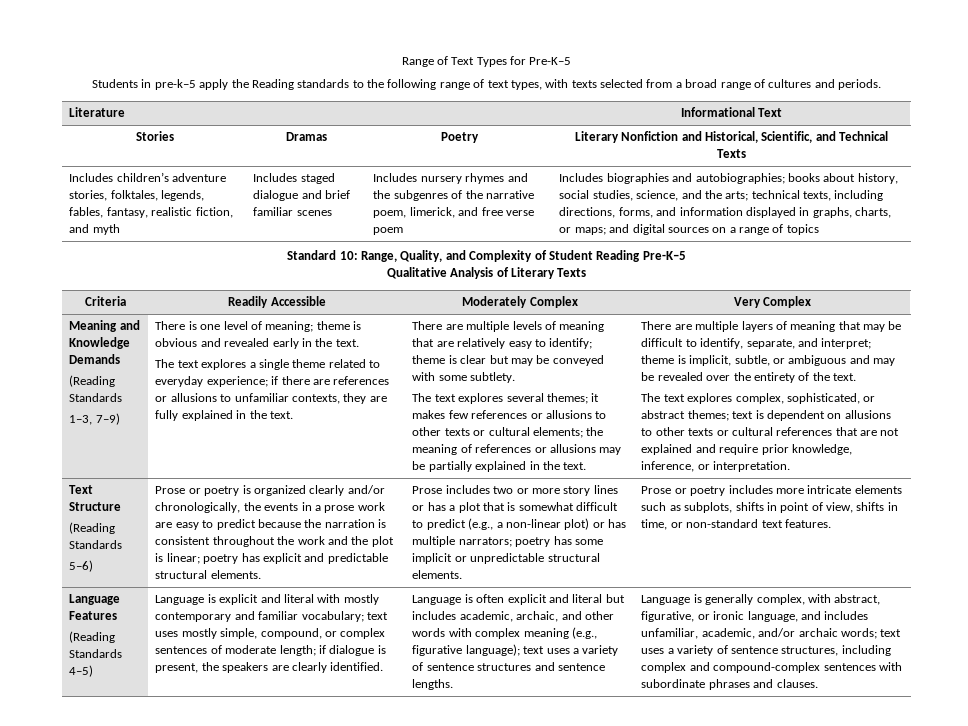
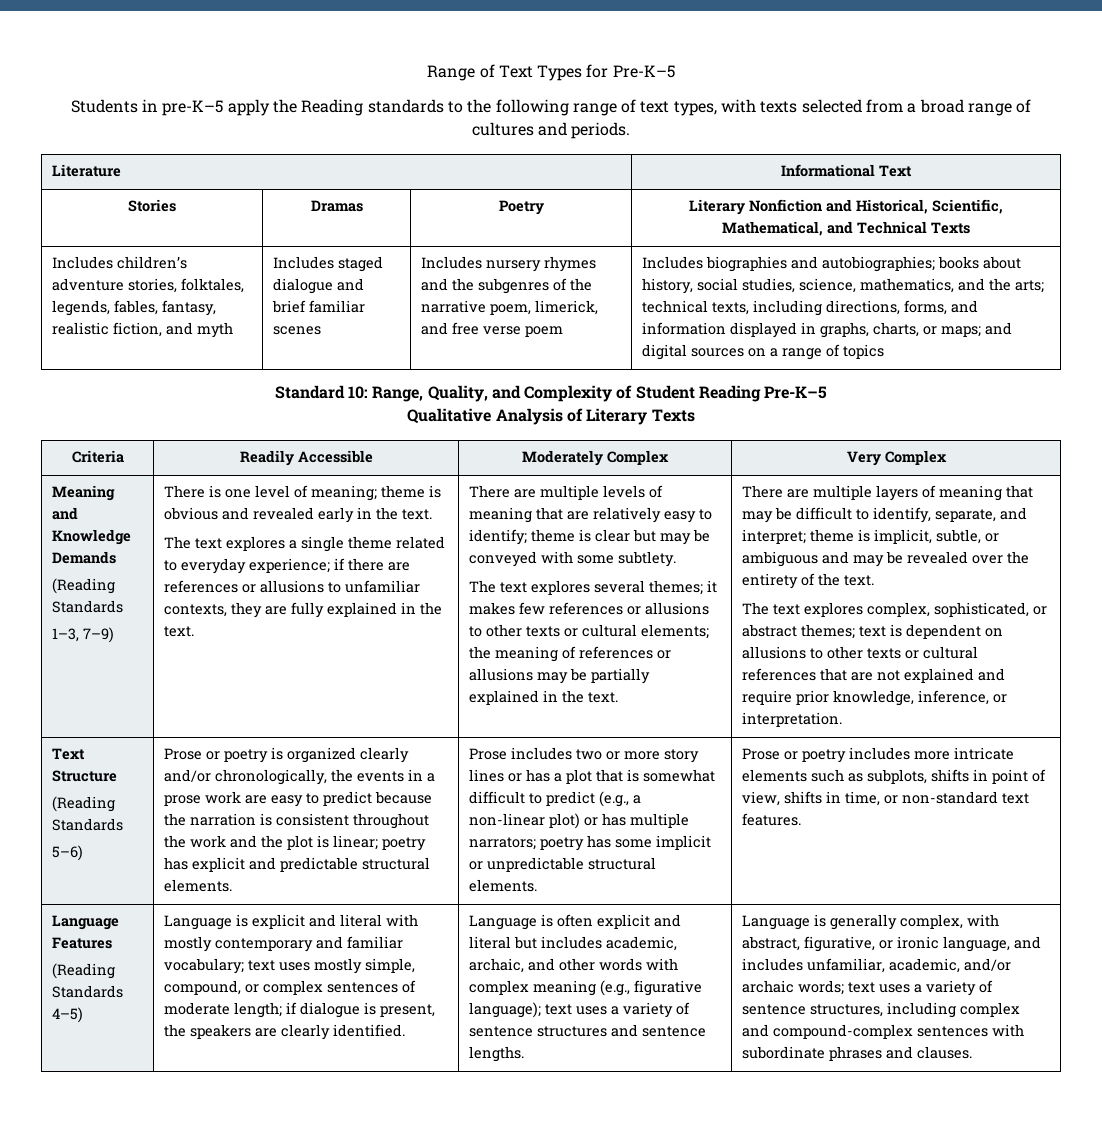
- Students in pre-k–5 apply the Reading standards to the following range of text types, with texts selected from a broad range of cultures and periods.
+ Students in pre-K–5 apply the Reading standards to the following range of text types, with texts selected from a broad range of cultures and periods.
- Stories | Dramas | Poetry | Literary Nonfiction and Historical, Scientific, and Technical Texts
+ Stories | Dramas | Poetry | Literary Nonfiction and Historical, Scientific, Mathematical, and Technical Texts
- Includes biographies and autobiographies; books about history, social studies, science, and the arts; technical texts, including directions, forms, and information displayed in graphs, charts, or maps; and digital sources on a range of topics
+ Includes biographies and autobiographies; books about history, social studies, science, mathematics, and the arts; technical texts, including directions, forms, and information displayed in graphs, charts, or maps; and digital sources on a range of topics

